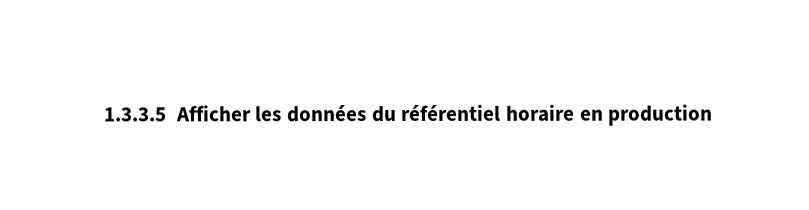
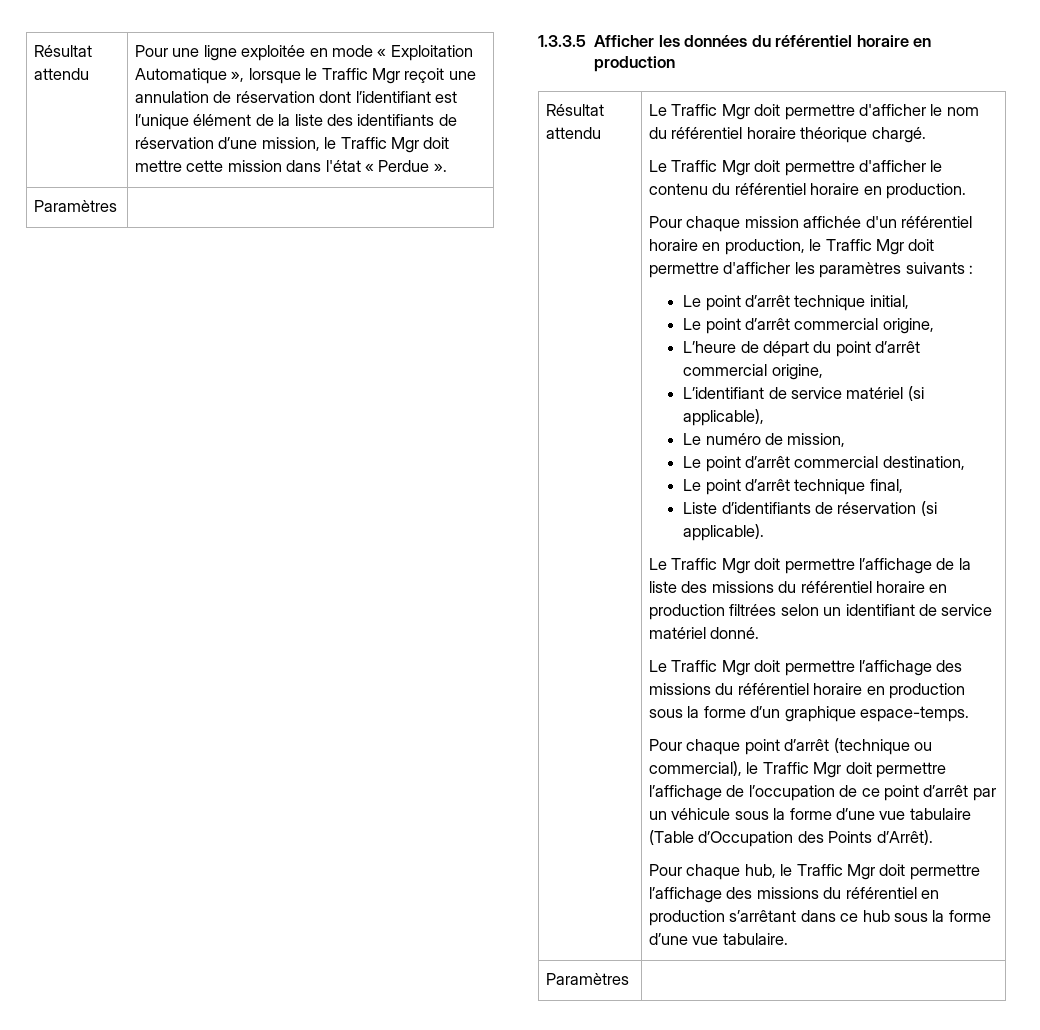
+ Résultat attendu | Pour une ligne exploitée en mode « Exploitation Automatique », lorsque le Traffic Mgr reçoit une annulation de réservation dont l’identifiant est l’unique élément de la liste des identifiants de réservation d’une mission, le Traffic Mgr doit mettre cette mission dans l'état « Perdue ».
+ Paramètres |
+ Résultat attendu | Le Traffic Mgr doit permettre d'afficher le nom du référentiel horaire théorique chargé.
+ Le Traffic Mgr doit permettre d'afficher le contenu du référentiel horaire en production.
+ Pour chaque mission affichée d'un référentiel horaire en production, le Traffic Mgr doit permettre d'afficher les paramètres suivants :
+ Le point d’arrêt technique initial,
+ Le point d’arrêt commercial origine,
+ L’heure de départ du point d’arrêt commercial origine,
+ L’identifiant de service matériel (si applicable),
+ Le numéro de mission,
+ Le point d’arrêt commercial destination,
+ Le point d’arrêt technique final,
+ Liste d’identifiants de réservation (si applicable).
+ Le Traffic Mgr doit permettre l’affichage de la liste des missions du référentiel horaire en production filtrées selon un identifiant de service matériel donné.
+ Le Traffic Mgr doit permettre l’affichage des missions du référentiel horaire en production sous la forme d’un graphique espace-temps.
+ Pour chaque point d’arrêt (technique ou commercial), le Traffic Mgr doit permettre l’affichage de l’occupation de ce point d’arrêt par un véhicule sous la forme d’une vue tabulaire (Table d’Occupation des Points d’Arrêt).
+ Pour chaque hub, le Traffic Mgr doit permettre l’affichage des missions du référentiel en production s’arrêtant dans ce hub sous la forme d’une vue tabulaire.
+ Paramètres |

